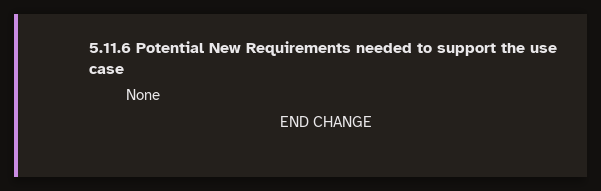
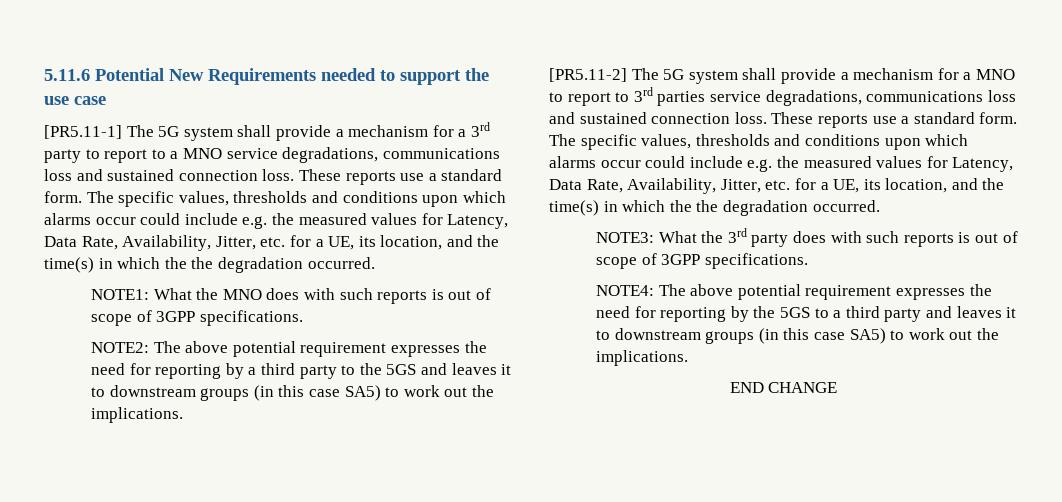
- None
+ [PR5.11-1] The 5G system shall provide a mechanism for a 3rd party to report to a MNO service degradations, communications loss and sustained connection loss. These reports use a standard form. The specific values, thresholds and conditions upon which alarms occur could include e.g. the measured values for Latency, Data Rate, Availability, Jitter, etc. for a UE, its location, and the time(s) in which the the degradation occurred.
+ NOTE1: What the MNO does with such reports is out of scope of 3GPP specifications.
+ NOTE2: The above potential requirement expresses the need for reporting by a third party to the 5GS and leaves it to downstream groups (in this case SA5) to work out the implications.
+ [PR5.11-2] The 5G system shall provide a mechanism for a MNO to report to 3rd parties service degradations, communications loss and sustained connection loss. These reports use a standard form. The specific values, thresholds and conditions upon which alarms occur could include e.g. the measured values for Latency, Data Rate, Availability, Jitter, etc. for a UE, its location, and the time(s) in which the the degradation occurred.
+ NOTE3: What the 3rd party does with such reports is out of scope of 3GPP specifications.
+ NOTE4: The above potential requirement expresses the need for reporting by the 5GS to a third party and leaves it to downstream groups (in this case SA5) to work out the implications.

